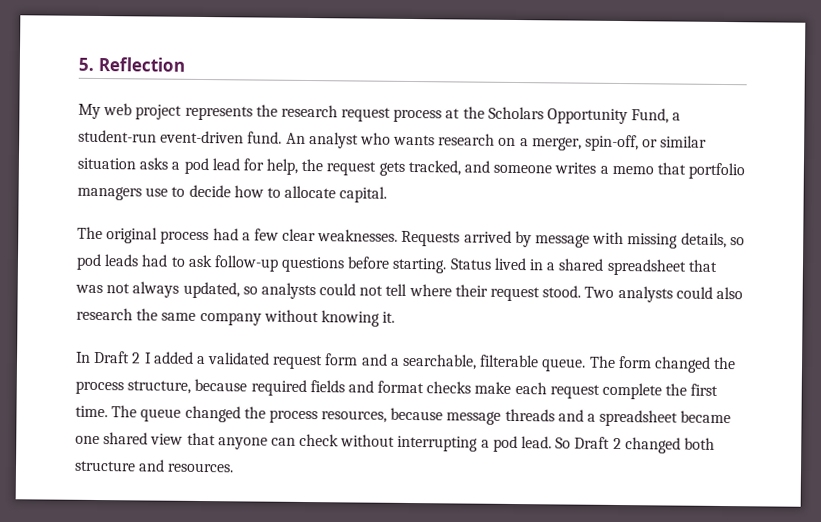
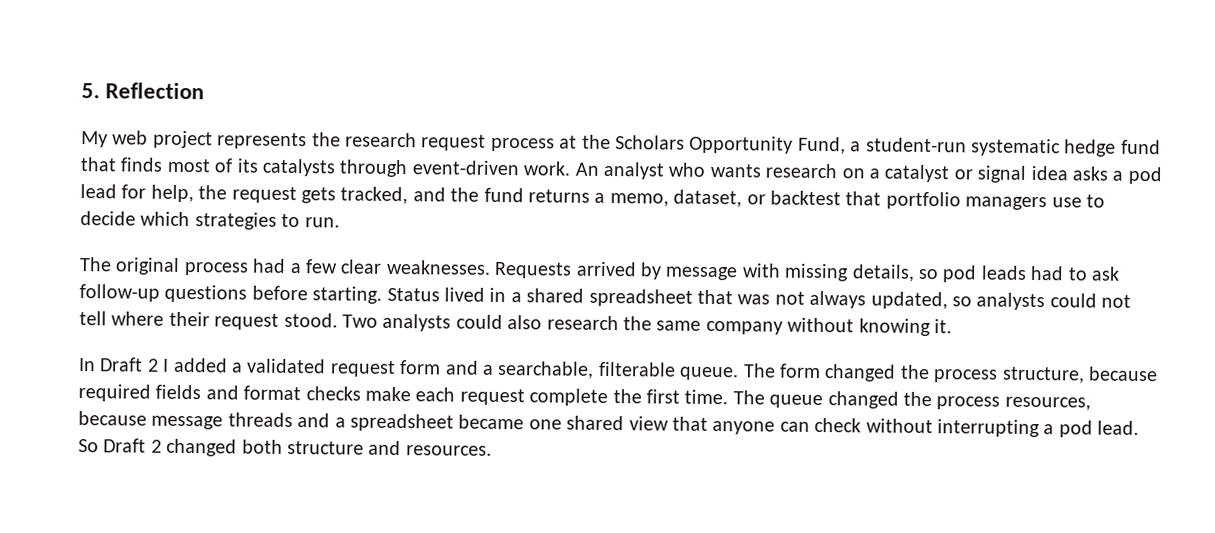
- My web project represents the research request process at the Scholars Opportunity Fund, a student-run event-driven fund.
+ My web project represents the research request process at the Scholars Opportunity Fund, a student-run systematic hedge fund that finds most of its catalysts through event-driven work.
- An analyst who wants research on a merger, spin-off, or similar situation asks a pod lead for help, the request gets tracked, and someone writes a memo that portfolio managers use to decide how to allocate capital.
+ An analyst who wants research on a catalyst or signal idea asks a pod lead for help, the request gets tracked, and the fund returns a memo, dataset, or backtest that portfolio managers use to decide which strategies to run.

